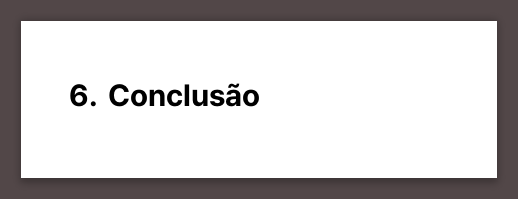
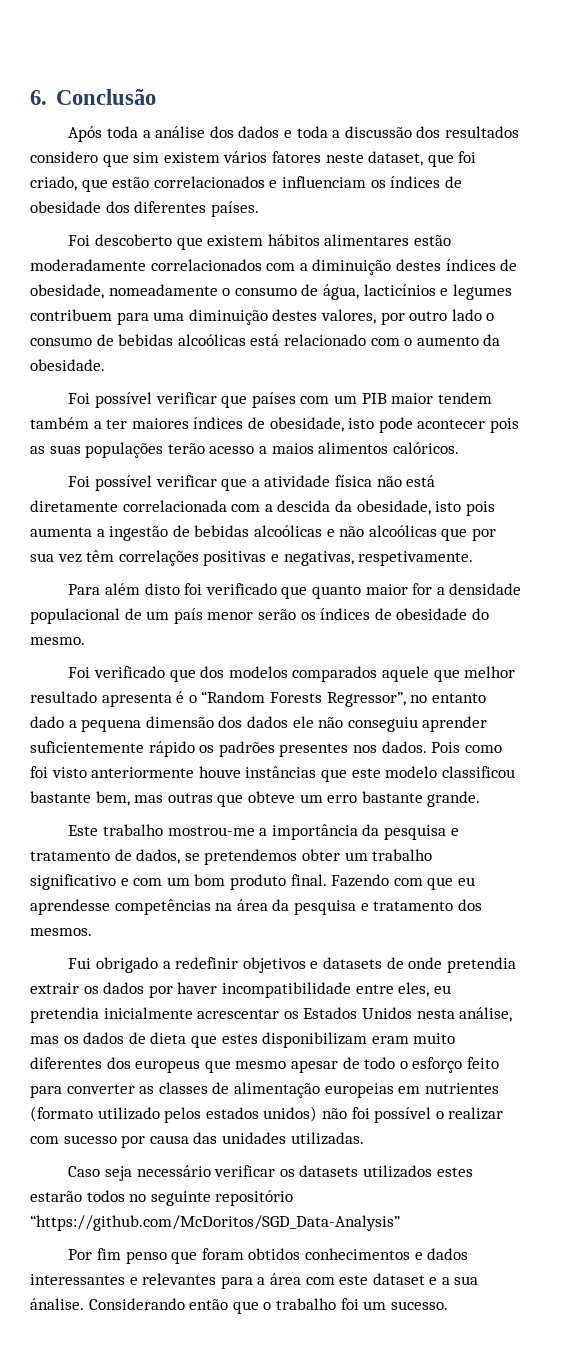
+ Após toda a análise dos dados e toda a discussão dos resultados considero que sim existem vários fatores neste dataset, que foi criado, que estão correlacionados e influenciam os índices de obesidade dos diferentes países.
+ Foi descoberto que existem hábitos alimentares estão moderadamente correlacionados com a diminuição destes índices de obesidade, nomeadamente o consumo de água, lacticínios e legumes contribuem para uma diminuição destes valores, por outro lado o consumo de bebidas alcoólicas está relacionado com o aumento da obesidade.
+ Foi possível verificar que países com um PIB maior tendem também a ter maiores índices de obesidade, isto pode acontecer pois as suas populações terão acesso a maios alimentos calóricos.
+ Foi possível verificar que a atividade física não está diretamente correlacionada com a descida da obesidade, isto pois aumenta a ingestão de bebidas alcoólicas e não alcoólicas que por sua vez têm correlações positivas e negativas, respetivamente.
+ Para além disto foi verificado que quanto maior for a densidade populacional de um país menor serão os índices de obesidade do mesmo.
+ Foi verificado que dos modelos comparados aquele que melhor resultado apresenta é o “Random Forests Regressor”, no entanto dado a pequena dimensão dos dados ele não conseguiu aprender suficientemente rápido os padrões presentes nos dados. Pois como foi visto anteriormente houve instâncias que este modelo classificou bastante bem, mas outras que obteve um erro bastante grande.
+ Este trabalho mostrou-me a importância da pesquisa e tratamento de dados, se pretendemos obter um trabalho significativo e com um bom produto final. Fazendo com que eu aprendesse competências na área da pesquisa e tratamento dos mesmos.
+ Fui obrigado a redefinir objetivos e datasets de onde pretendia extrair os dados por haver incompatibilidade entre eles, eu pretendia inicialmente acrescentar os Estados Unidos nesta análise, mas os dados de dieta que estes disponibilizam eram muito diferentes dos europeus que mesmo apesar de todo o esforço feito para converter as classes de alimentação europeias em nutrientes (formato utilizado pelos estados unidos) não foi possível o realizar com sucesso por causa das unidades utilizadas.
+ Caso seja necessário verificar os datasets utilizados estes estarão todos no seguinte repositório “https://github.com/McDoritos/SGD_Data-Analysis”
+ Por fim penso que foram obtidos conhecimentos e dados interessantes e relevantes para a área com este dataset e a sua ánalise. Considerando então que o trabalho foi um sucesso.

